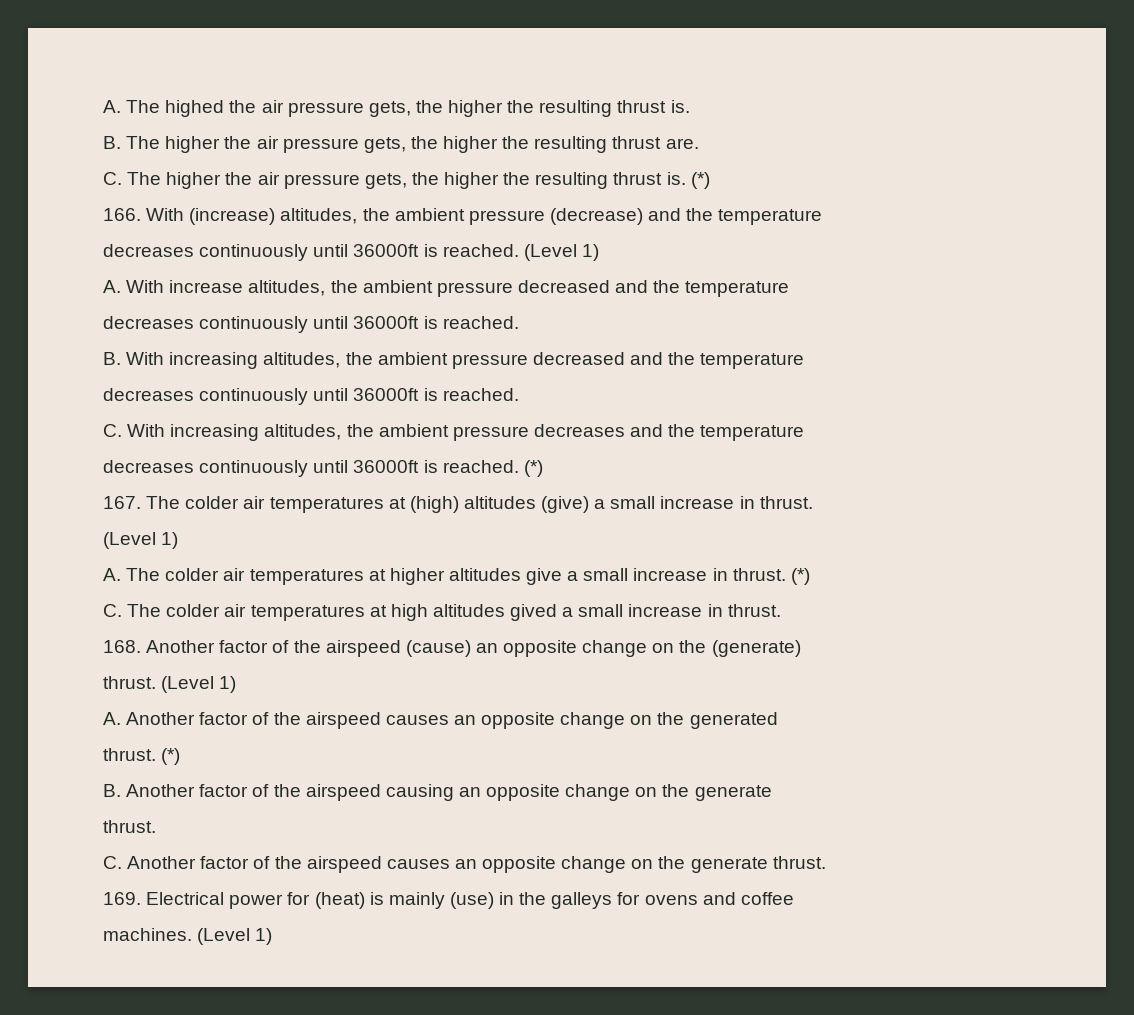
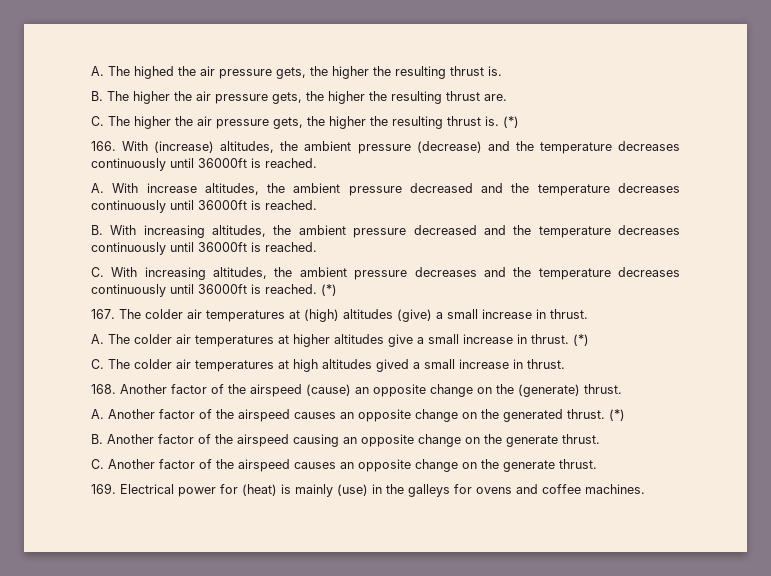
- 166. With (increase) altitudes, the ambient pressure (decrease) and the temperature
- decreases continuously until 36000ft is reached. (Level 1)
+ 166. With (increase) altitudes, the ambient pressure (decrease) and the temperature decreases continuously until 36000ft is reached.
- A. With increase altitudes, the ambient pressure decreased and the temperature
- decreases continuously until 36000ft is reached.
+ A. With increase altitudes, the ambient pressure decreased and the temperature decreases continuously until 36000ft is reached.
- B. With increasing altitudes, the ambient pressure decreased and the temperature
- decreases continuously until 36000ft is reached.
+ B. With increasing altitudes, the ambient pressure decreased and the temperature decreases continuously until 36000ft is reached.
- C. With increasing altitudes, the ambient pressure decreases and the temperature
- decreases continuously until 36000ft is reached.
+ C. With increasing altitudes, the ambient pressure decreases and the temperature decreases continuously until 36000ft is reached.
  167. The colder air temperatures at (high) altitudes (give) a small increase in thrust.
- (Level 1)
- 168. Another factor of the airspeed (cause) an opposite change on the (generate)
- thrust. (Level 1)
+ 168. Another factor of the airspeed (cause) an opposite change on the (generate) thrust.
- A. Another factor of the airspeed causes an opposite change on the generated
- thrust.
+ A. Another factor of the airspeed causes an opposite change on the generated thrust.
- B. Another factor of the airspeed causing an opposite change on the generate
- thrust.
+ B. Another factor of the airspeed causing an opposite change on the generate thrust.
- 169. Electrical power for (heat) is mainly (use) in the galleys for ovens and coffee
- machines. (Level 1)
+ 169. Electrical power for (heat) is mainly (use) in the galleys for ovens and coffee machines.

